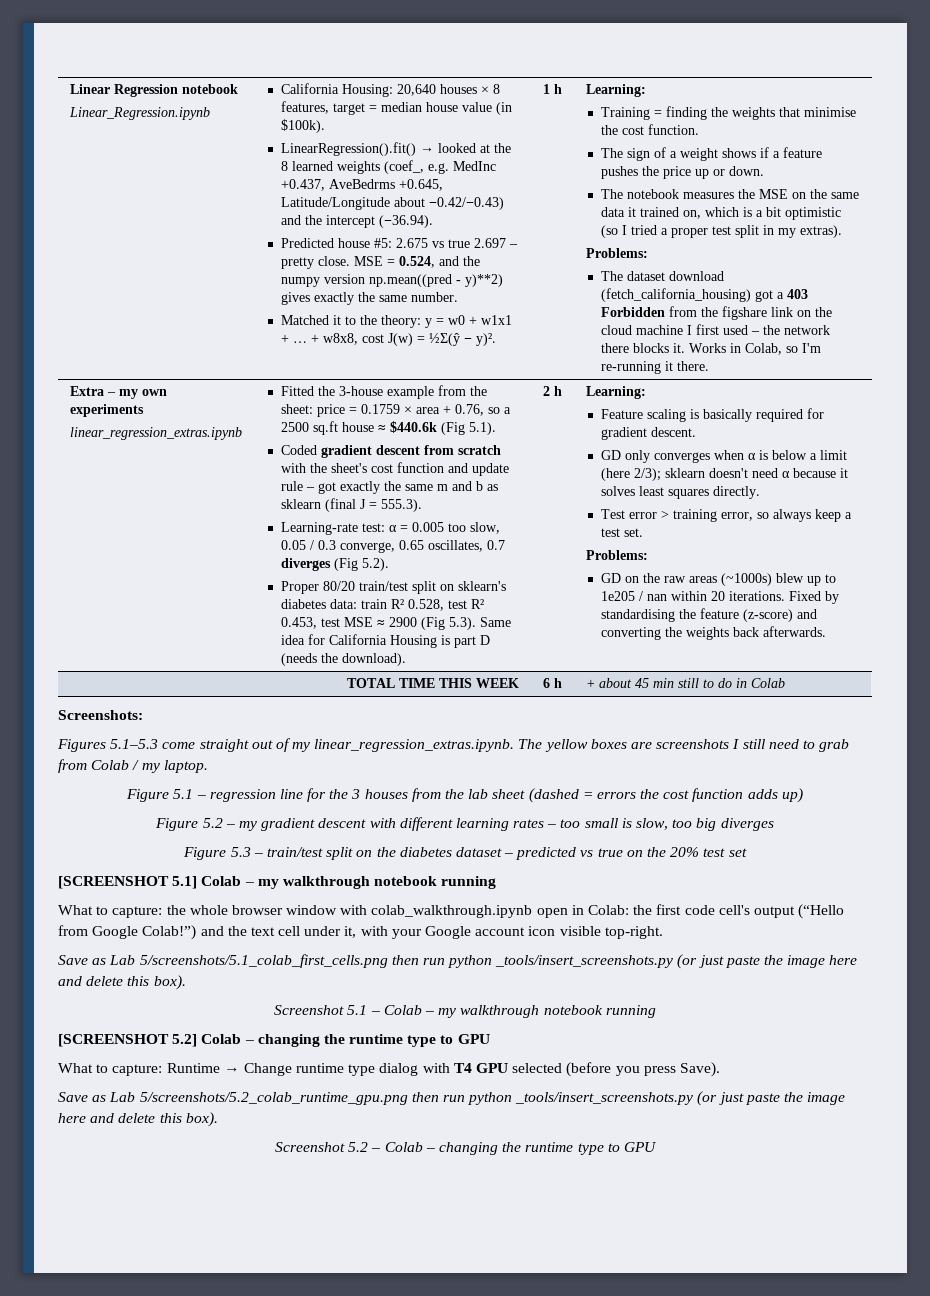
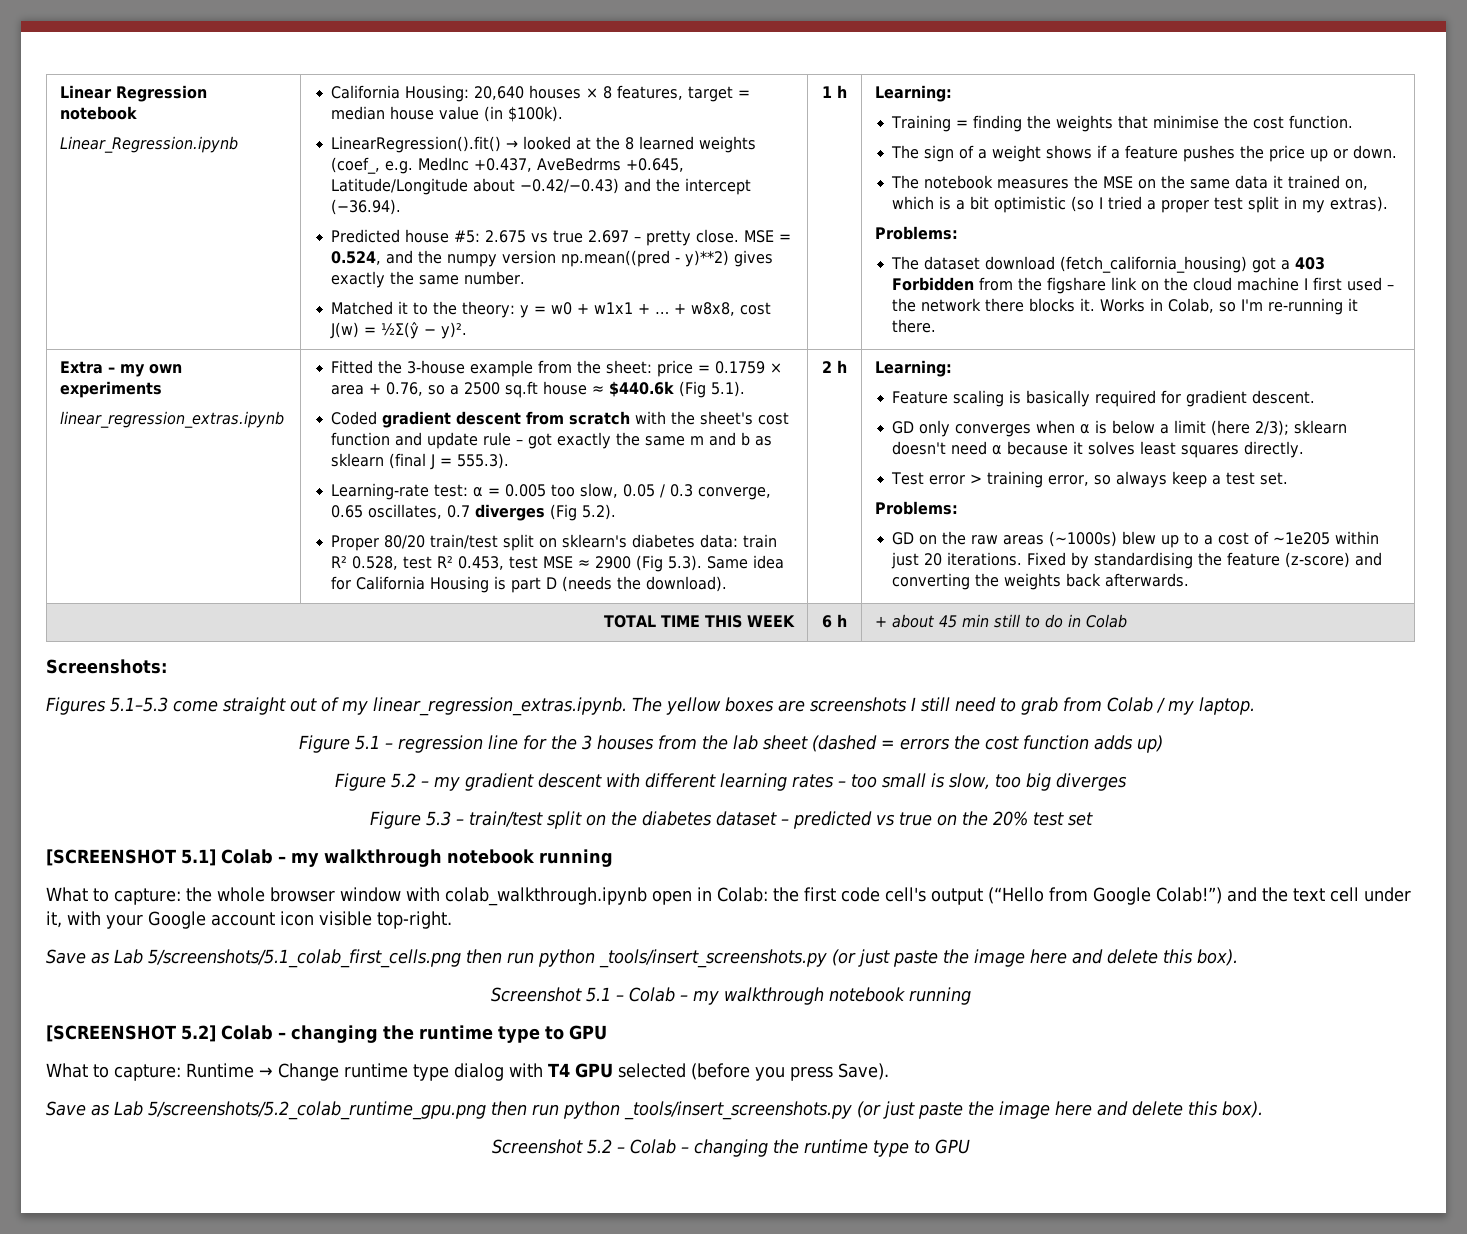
- GD on the raw areas (~1000s) blew up to 1e205 / nan within 20 iterations.
+ GD on the raw areas (~1000s) blew up to a cost of ~1e205 within just 20 iterations.

